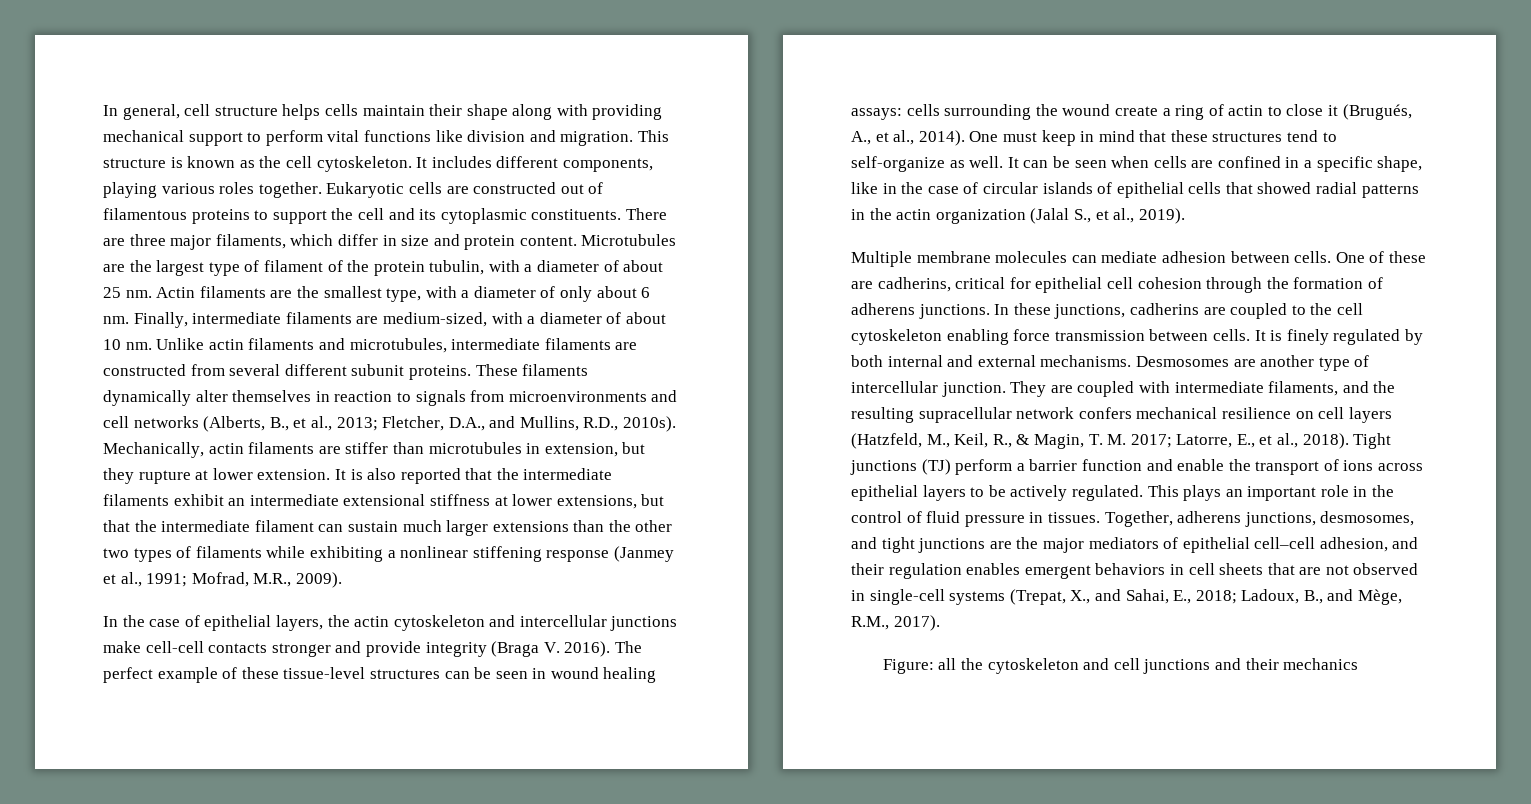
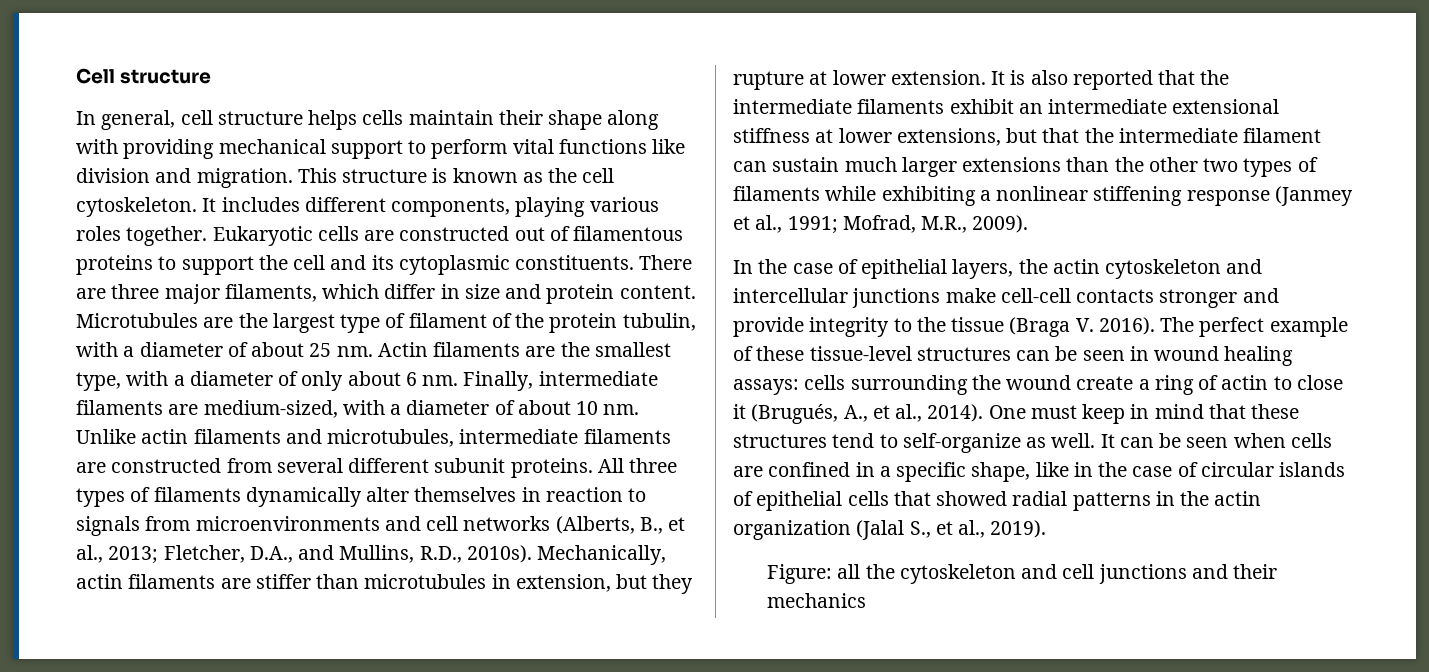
+ Cell structure
- These filaments dynamically alter themselves in reaction to signals from microenvironments and cell networks (Alberts, B., et al., 2013; Fletcher, D.A., and Mullins, R.D., 2010s).
+ All three types of filaments dynamically alter themselves in reaction to signals from microenvironments and cell networks (Alberts, B., et al., 2013; Fletcher, D.A., and Mullins, R.D., 2010s).
- In the case of epithelial layers, the actin cytoskeleton and intercellular junctions make cell-cell contacts stronger and provide integrity (Braga V. 2016).
+ In the case of epithelial layers, the actin cytoskeleton and intercellular junctions make cell-cell contacts stronger and provide integrity to the tissue (Braga V. 2016).
- Multiple membrane molecules can mediate adhesion between cells. One of these are cadherins, critical for epithelial cell cohesion through the formation of adherens junctions. In these junctions, cadherins are coupled to the cell cytoskeleton enabling force transmission between cells. It is finely regulated by both internal and external mechanisms. Desmosomes are another type of intercellular junction. They are coupled with intermediate filaments, and the resulting supracellular network confers mechanical resilience on cell layers (Hatzfeld, M., Keil, R., & Magin, T. M. 2017; Latorre, E., et al., 2018). Tight junctions (TJ) perform a barrier function and enable the transport of ions across epithelial layers to be actively regulated. This plays an important role in the control of fluid pressure in tissues. Together, adherens junctions, desmosomes, and tight junctions are the major mediators of epithelial cell–cell adhesion, and their regulation enables emergent behaviors in cell sheets that are not observed in single-cell systems (Trepat, X., and Sahai, E., 2018; Ladoux, B., and Mège, R.M., 2017).

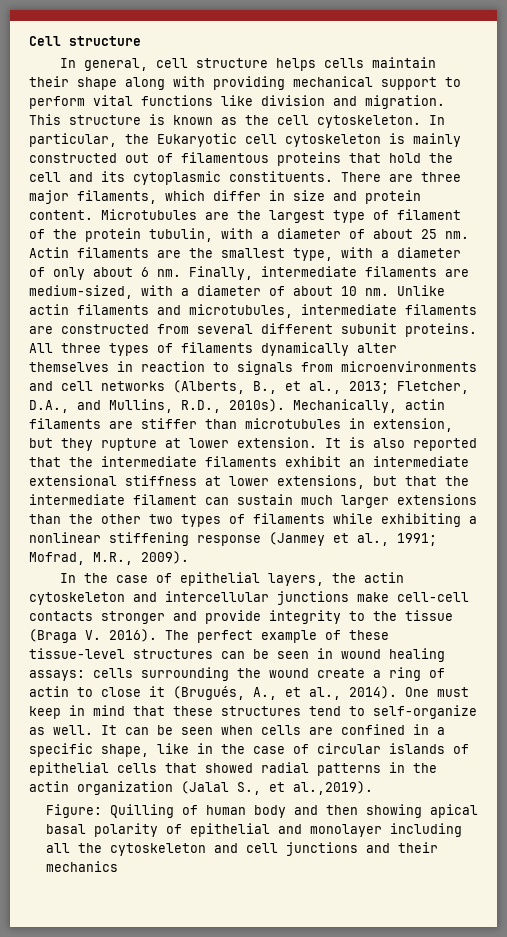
- It includes different components, playing various roles together. Eukaryotic cells are constructed out of filamentous proteins to support the cell and its cytoplasmic constituents.
+ In particular, the Eukaryotic cell cytoskeleton is mainly constructed out of filamentous proteins that hold the cell and its cytoplasmic constituents.
- It can be seen when cells are confined in a specific shape, like in the case of circular islands of epithelial cells that showed radial patterns in the actin organization (Jalal S., et al., 2019).
+ It can be seen when cells are confined in a specific shape, like in the case of circular islands of epithelial cells that showed radial patterns in the actin organization (Jalal S., et al.,2019).
- Figure: all the cytoskeleton and cell junctions and their mechanics
+ Figure: Quilling of human body and then showing apical basal polarity of epithelial and monolayer including all the cytoskeleton and cell junctions and their mechanics

